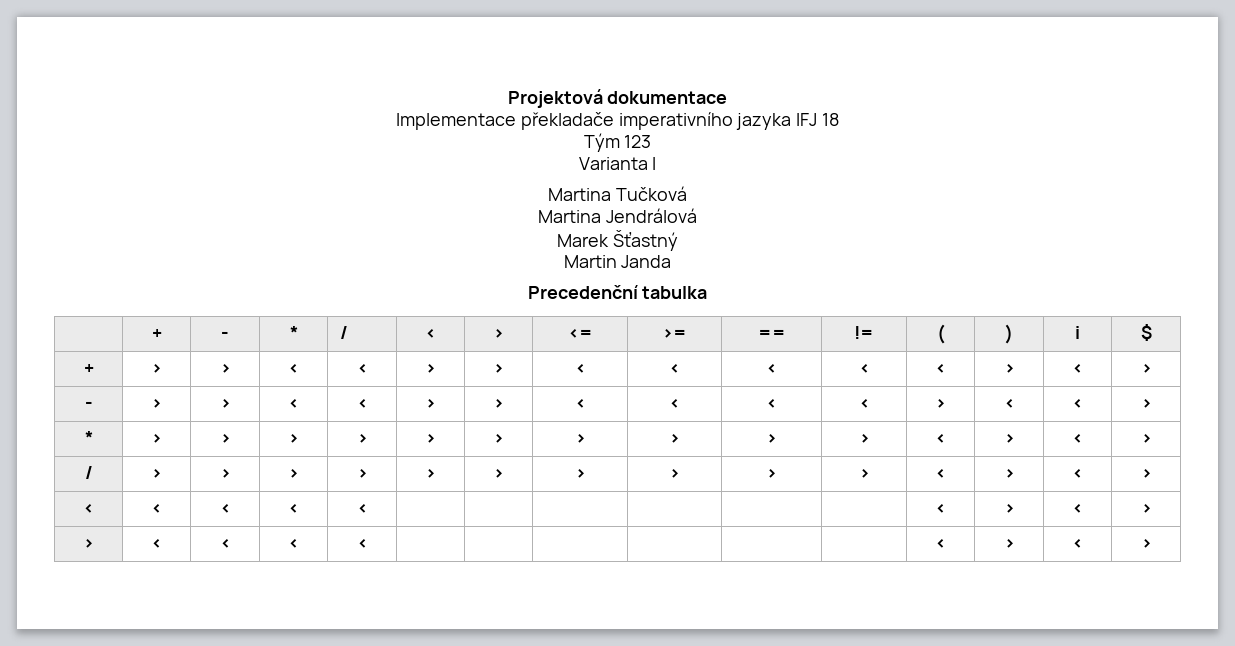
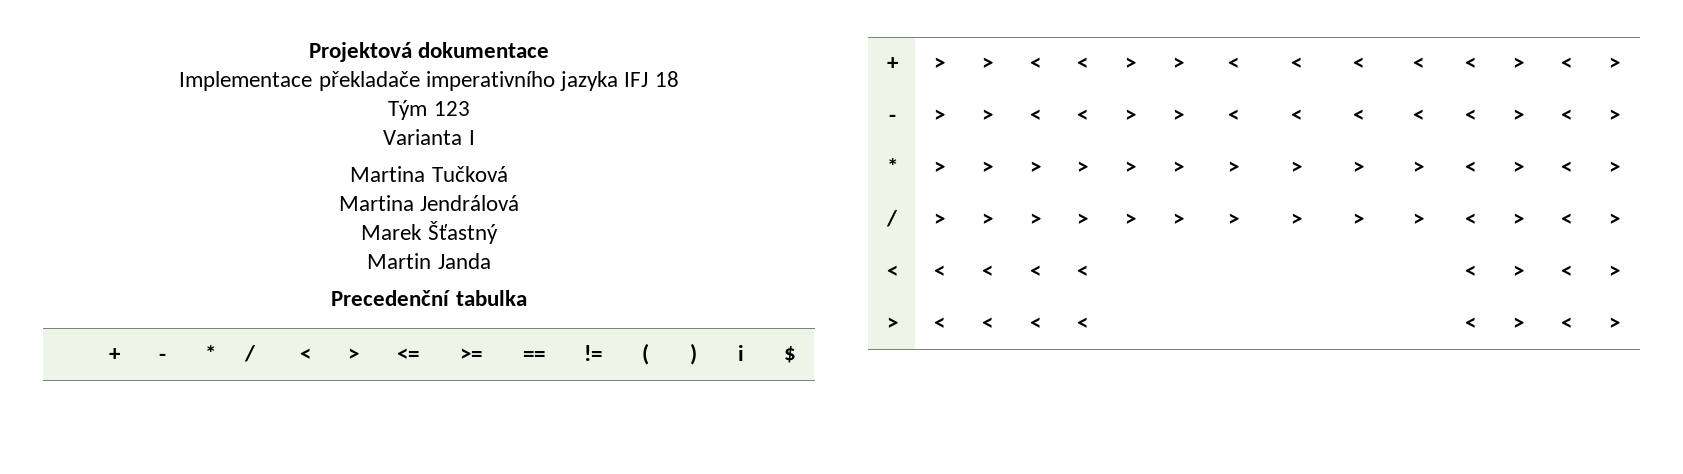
- - | > | > | < | < | > | > | < | < | < | < | > | < | < | >
+ - | > | > | < | < | > | > | < | < | < | < | < | > | < | >

